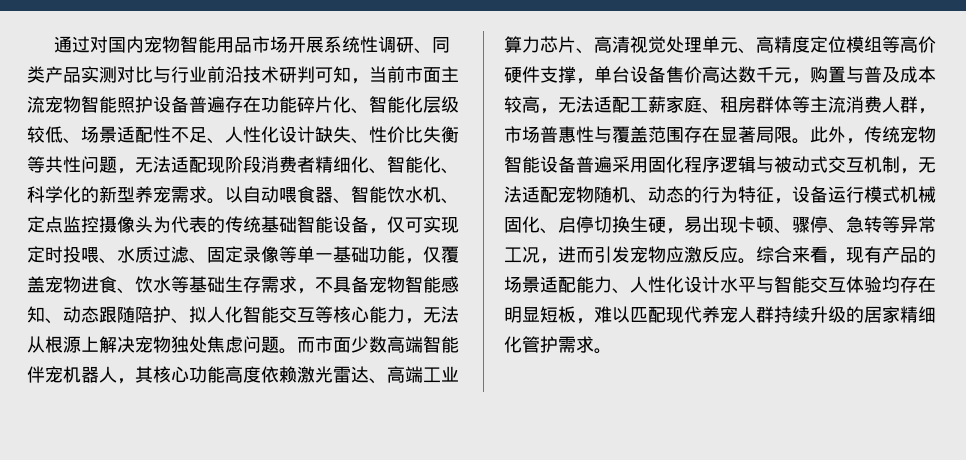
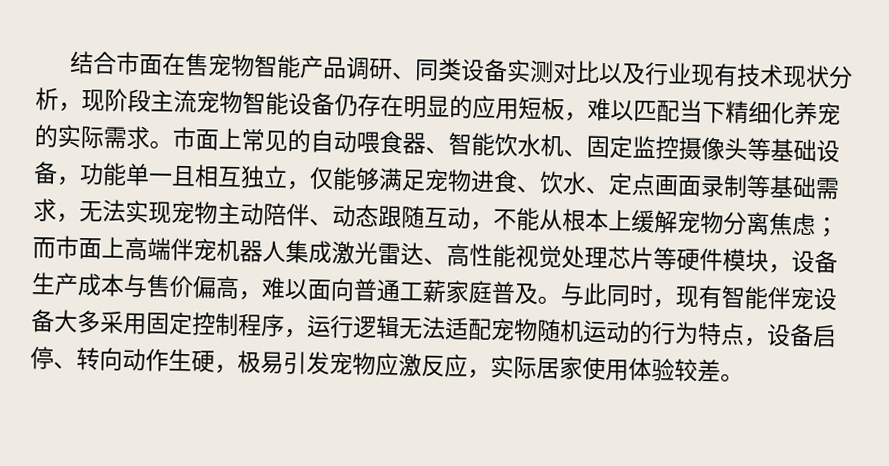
- 通过对国内宠物智能用品市场开展系统性调研、同类产品实测对比与行业前沿技术研判可知，当前市面主流宠物智能照护设备普遍存在功能碎片化、智能化层级较低、场景适配性不足、人性化设计缺失、性价比失衡等共性问题，无法适配现阶段消费者精细化、智能化、科学化的新型养宠需求。以自动喂食器、智能饮水机、定点监控摄像头为代表的传统基础智能设备，仅可实现定时投喂、水质过滤、固定录像等单一基础功能，仅覆盖宠物进食、饮水等基础生存需求，不具备宠物智能感知、动态跟随陪护、拟人化智能交互等核心能力，无法从根源上解决宠物独处焦虑问题。而市面少数高端智能伴宠机器人，其核心功能高度依赖激光雷达、高端工业算力芯片、高清视觉处理单元、高精度定位模组等高价硬件支撑，单台设备售价高达数千元，购置与普及成本较高，无法适配工薪家庭、租房群体等主流消费人群，市场普惠性与覆盖范围存在显著局限。此外，传统宠物智能设备普遍采用固化程序逻辑与被动式交互机制，无法适配宠物随机、动态的行为特征，设备运行模式机械固化、启停切换生硬，易出现卡顿、骤停、急转等异常工况，进而引发宠物应激反应。综合来看，现有产品的场景适配能力、人性化设计水平与智能交互体验均存在明显短板，难以匹配现代养宠人群持续升级的居家精细化管护需求。
+ 结合市面在售宠物智能产品调研、同类设备实测对比以及行业现有技术现状分析，现阶段主流宠物智能设备仍存在明显的应用短板，难以匹配当下精细化养宠的实际需求。市面上常见的自动喂食器、智能饮水机、固定监控摄像头等基础设备，功能单一且相互独立，仅能够满足宠物进食、饮水、定点画面录制等基础需求，无法实现宠物主动陪伴、动态跟随互动，不能从根本上缓解宠物分离焦虑；而市面上高端伴宠机器人集成激光雷达、高性能视觉处理芯片等硬件模块，设备生产成本与售价偏高，难以面向普通工薪家庭普及。与此同时，现有智能伴宠设备大多采用固定控制程序，运行逻辑无法适配宠物随机运动的行为特点，设备启停、转向动作生硬，极易引发宠物应激反应，实际居家使用体验较差。

